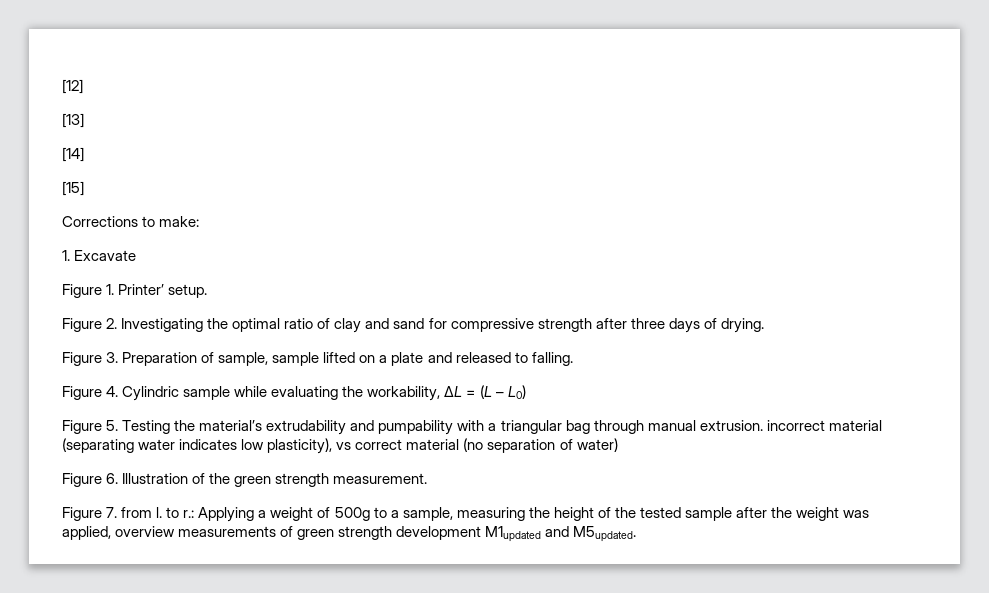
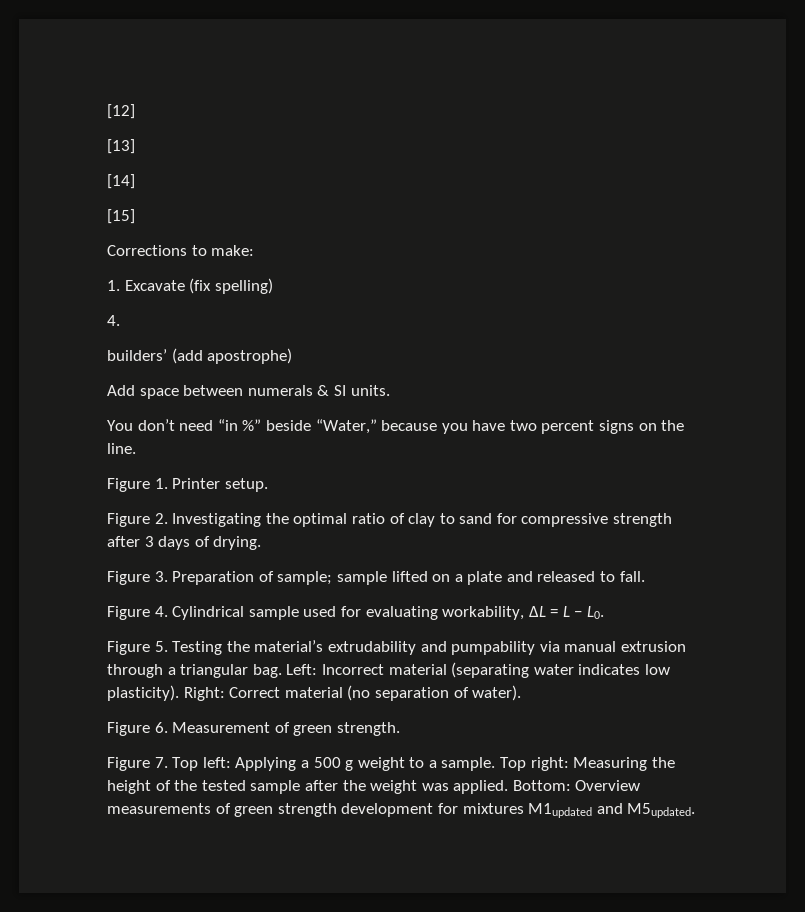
- 1. Excavate
+ 1. Excavate (fix spelling)
+ 4.
+ builders’ (add apostrophe)
+ Add space between numerals & SI units.
+ You don’t need “in %” beside “Water,” because you have two percent signs on the line.
- Figure 1. Printer’ setup.
+ Figure 1. Printer setup.
- Figure 2. Investigating the optimal ratio of clay and sand for compressive strength after three days of drying.
+ Figure 2. Investigating the optimal ratio of clay to sand for compressive strength after 3 days of drying.
- Figure 3. Preparation of sample, sample lifted on a plate and released to falling.
+ Figure 3. Preparation of sample; sample lifted on a plate and released to fall.
- Figure 4. Cylindric sample while evaluating the workability, ∆L = (L – L0)
+ Figure 4. Cylindrical sample used for evaluating workability, ∆L = L − L0.
- Figure 5. Testing the material’s extrudability and pumpability with a triangular bag through manual extrusion. incorrect material (separating water indicates low plasticity), vs correct material (no separation of water)
+ Figure 5. Testing the material’s extrudability and pumpability via manual extrusion through a triangular bag. Left: Incorrect material (separating water indicates low plasticity). Right: Correct material (no separation of water).
- Figure 6. Illustration of the green strength measurement.
- Figure 7. from l. to r.: Applying a weight of 500g to a sample, measuring the height of the tested sample after the weight was applied, overview measurements of green strength development M1updated and M5updated.
+ Figure 6. Measurement of green strength.
+ Figure 7. Top left: Applying a 500 g weight to a sample. Top right: Measuring the height of the tested sample after the weight was applied. Bottom: Overview measurements of green strength development for mixtures M1updated and M5updated.

